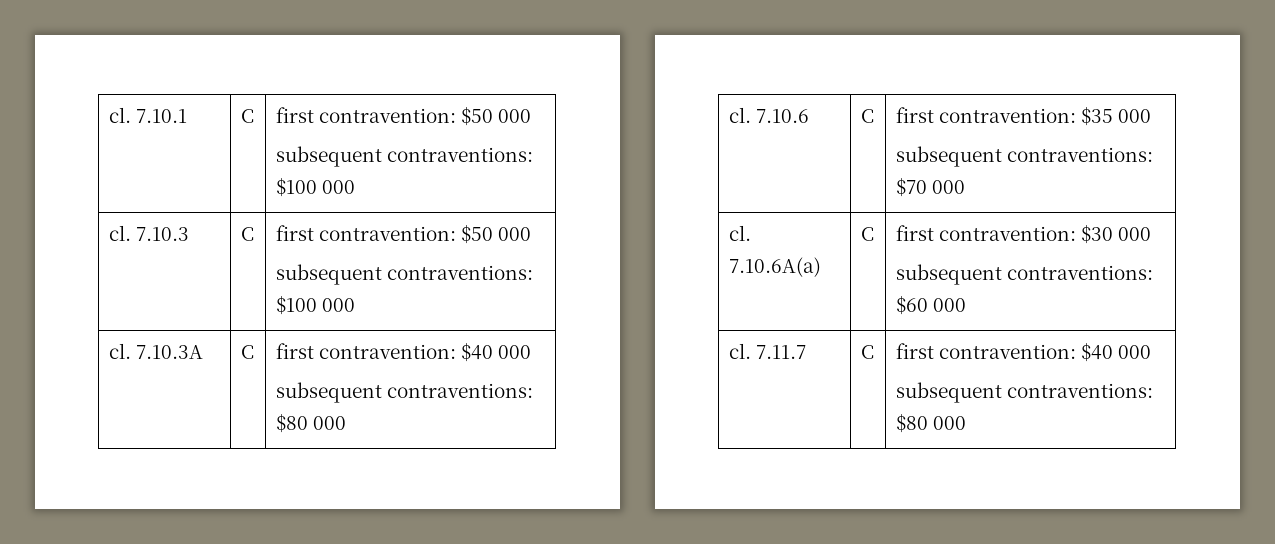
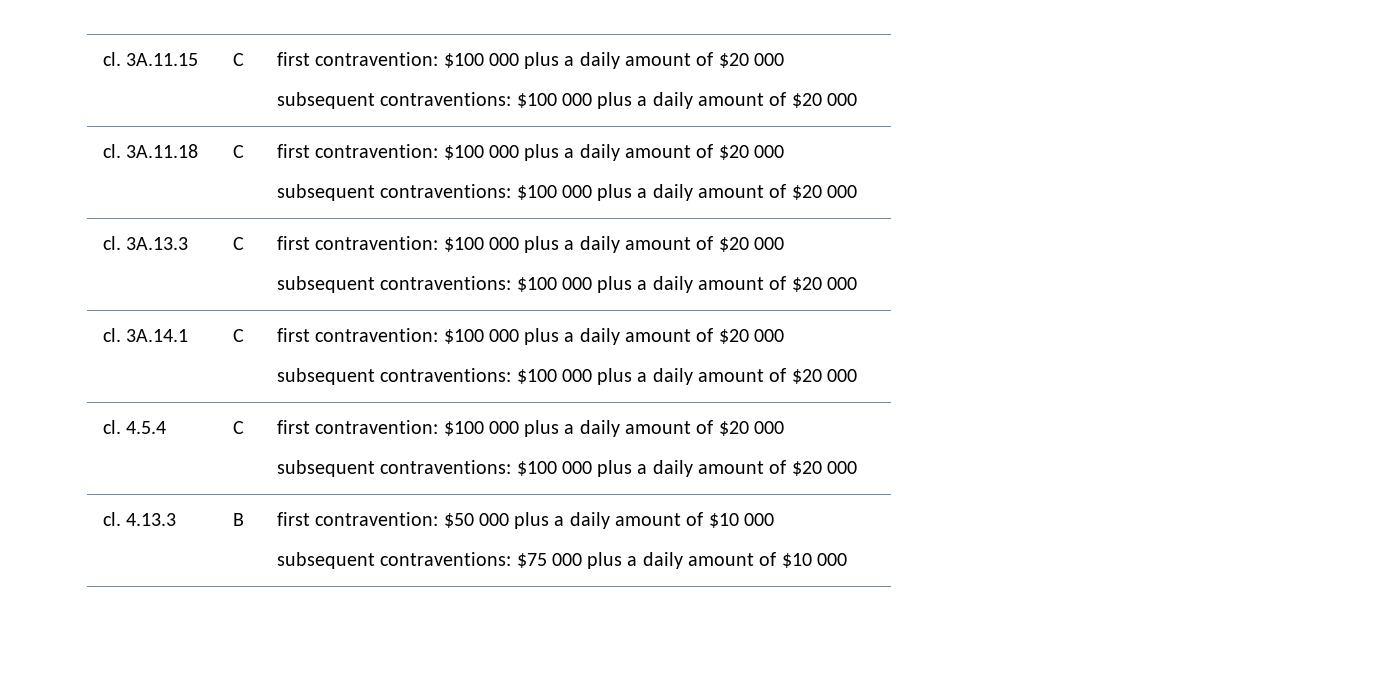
- cl. 7.10.1 | C | first contravention: $50 000
- subsequent contraventions: $100 000
- cl. 7.10.3 | C | first contravention: $50 000
- subsequent contraventions: $100 000
- cl. 7.10.3A | C | first contravention: $40 000
- subsequent contraventions: $80 000
- cl. 7.10.6 | C | first contravention: $35 000
- subsequent contraventions: $70 000
- cl. 7.10.6A(a) | C | first contravention: $30 000
- subsequent contraventions: $60 000
- cl. 7.11.7 | C | first contravention: $40 000
- subsequent contraventions: $80 000
+ cl. 3A.11.15 | C | first contravention: $100 000 plus a daily amount of $20 000
+ subsequent contraventions: $100 000 plus a daily amount of $20 000
+ cl. 3A.11.18 | C | first contravention: $100 000 plus a daily amount of $20 000
+ subsequent contraventions: $100 000 plus a daily amount of $20 000
+ cl. 3A.13.3 | C | first contravention: $100 000 plus a daily amount of $20 000
+ subsequent contraventions: $100 000 plus a daily amount of $20 000
+ cl. 3A.14.1 | C | first contravention: $100 000 plus a daily amount of $20 000
+ subsequent contraventions: $100 000 plus a daily amount of $20 000
+ cl. 4.5.4 | C | first contravention: $100 000 plus a daily amount of $20 000
+ subsequent contraventions: $100 000 plus a daily amount of $20 000
+ cl. 4.13.3 | B | first contravention: $50 000 plus a daily amount of $10 000
+ subsequent contraventions: $75 000 plus a daily amount of $10 000

